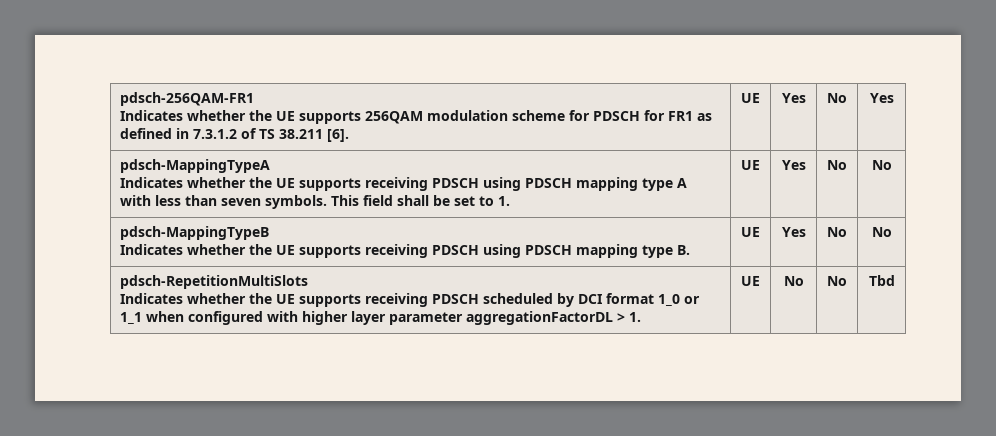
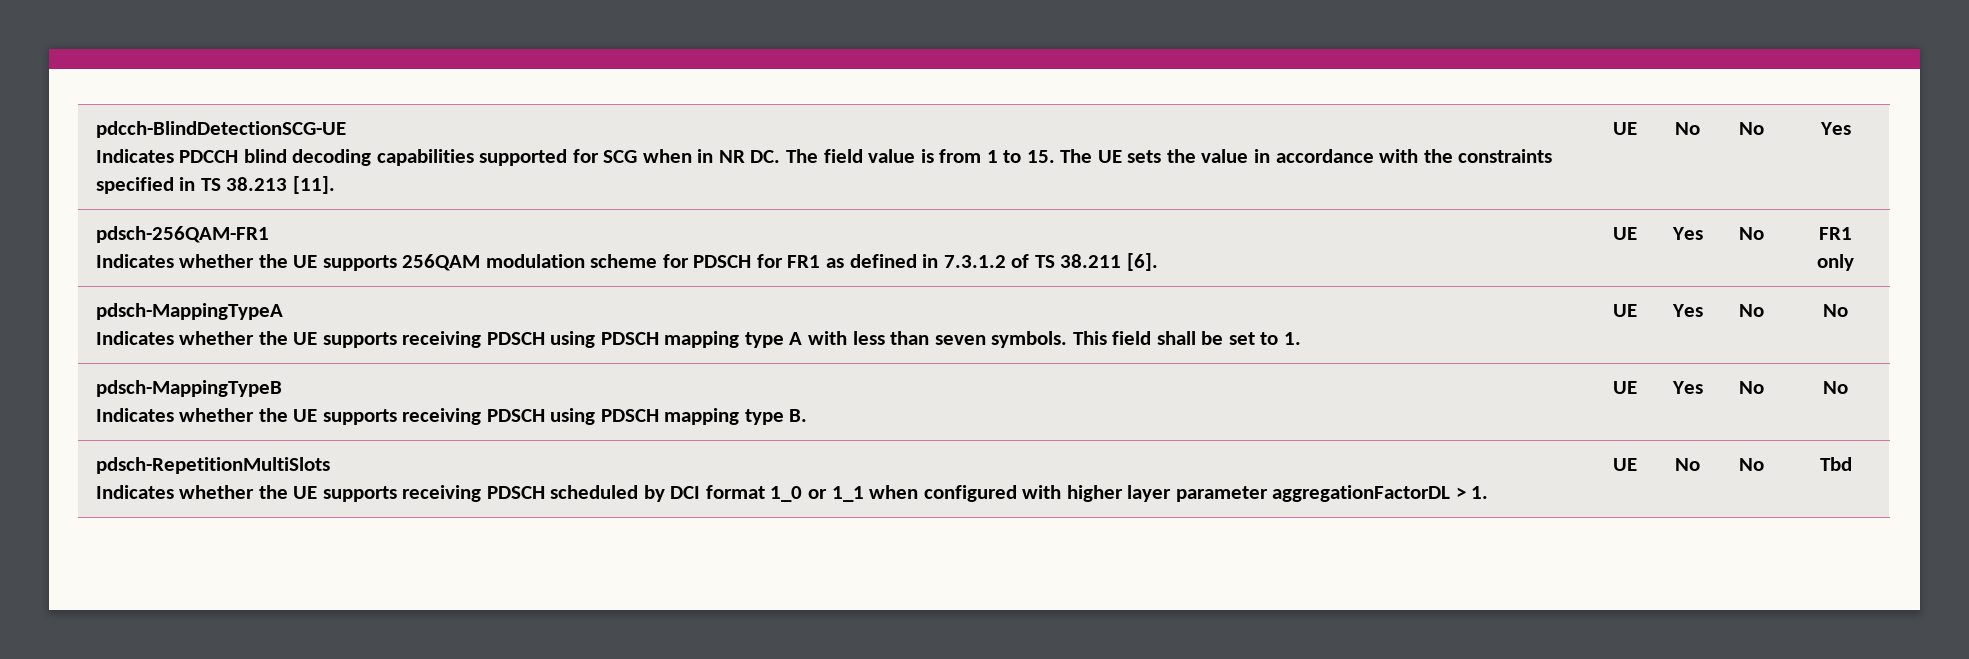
+ pdcch-BlindDetectionSCG-UE
+ Indicates PDCCH blind decoding capabilities supported for SCG when in NR DC. The field value is from 1 to 15. The UE sets the value in accordance with the constraints specified in TS 38.213 [11]. | UE | No | No | Yes
  pdsch-256QAM-FR1
- Indicates whether the UE supports 256QAM modulation scheme for PDSCH for FR1 as defined in 7.3.1.2 of TS 38.211 [6]. | UE | Yes | No | Yes
+ Indicates whether the UE supports 256QAM modulation scheme for PDSCH for FR1 as defined in 7.3.1.2 of TS 38.211 [6]. | UE | Yes | No | FR1 only

